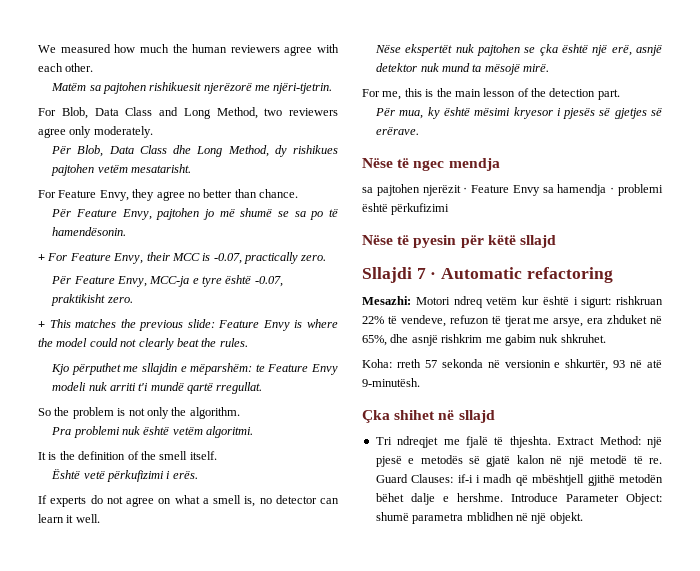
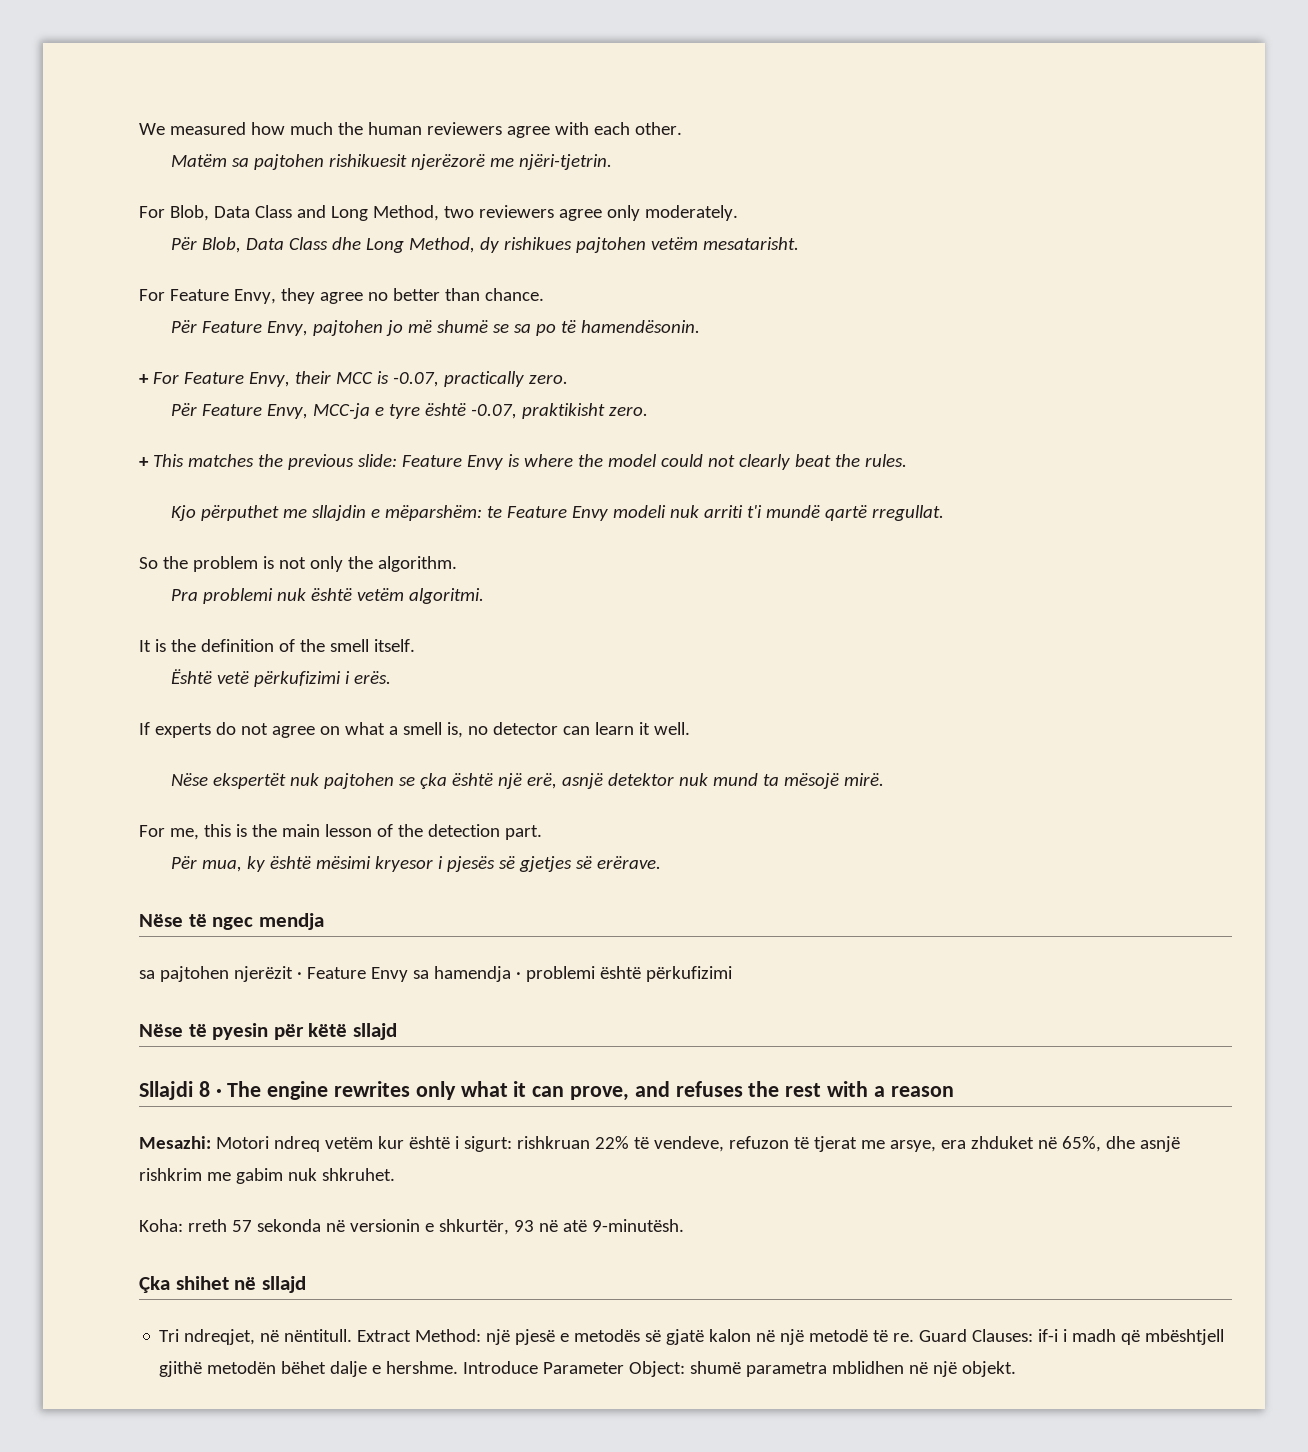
- Sllajdi 7 · Automatic refactoring
+ Sllajdi 8 · The engine rewrites only what it can prove, and refuses the rest with a reason
- Tri ndreqjet me fjalë të thjeshta.
+ Tri ndreqjet, në nëntitull.

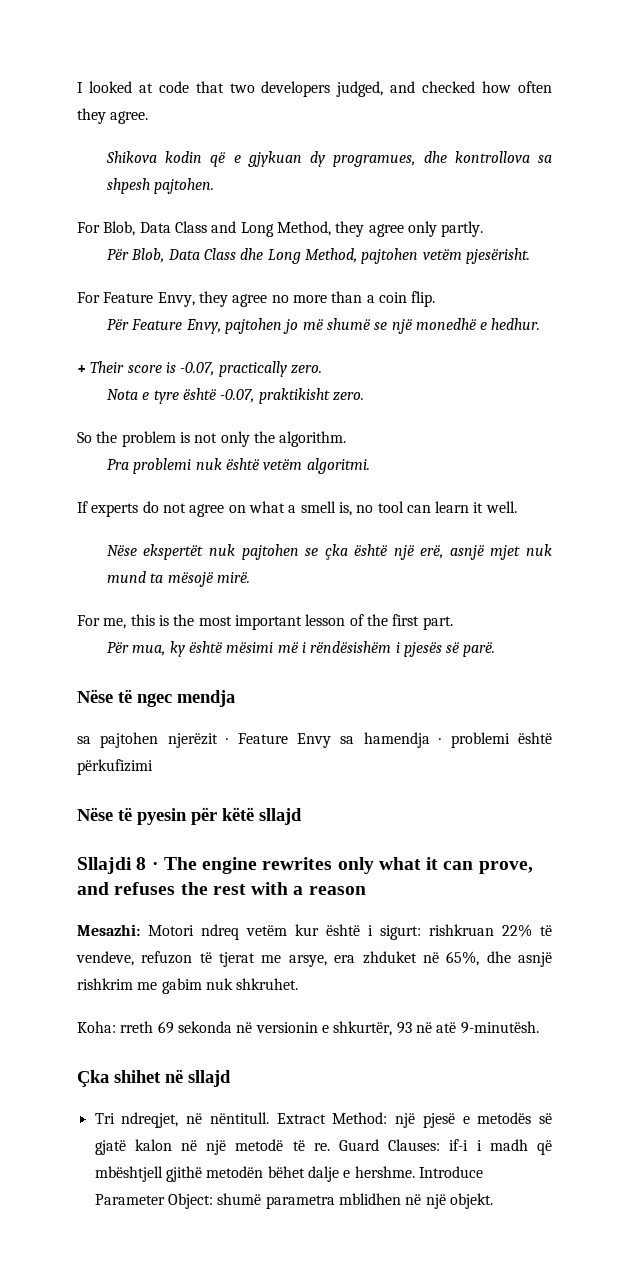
- We measured how much the human reviewers agree with each other.
- Matëm sa pajtohen rishikuesit njerëzorë me njëri-tjetrin.
+ I looked at code that two developers judged, and checked how often they agree.
+ Shikova kodin që e gjykuan dy programues, dhe kontrollova sa shpesh pajtohen.
- For Blob, Data Class and Long Method, two reviewers agree only moderately.
+ For Blob, Data Class and Long Method, they agree only partly.
- Për Blob, Data Class dhe Long Method, dy rishikues pajtohen vetëm mesatarisht.
+ Për Blob, Data Class dhe Long Method, pajtohen vetëm pjesërisht.
- For Feature Envy, they agree no better than chance.
+ For Feature Envy, they agree no more than a coin flip.
- Për Feature Envy, pajtohen jo më shumë se sa po të hamendësonin.
- + For Feature Envy, their MCC is -0.07, practically zero.
+ Për Feature Envy, pajtohen jo më shumë se një monedhë e hedhur.
+ + Their score is -0.07, practically zero.
- Për Feature Envy, MCC-ja e tyre është -0.07, praktikisht zero.
+ Nota e tyre është -0.07, praktikisht zero.
- + This matches the previous slide: Feature Envy is where the model could not clearly beat the rules.
- Kjo përputhet me sllajdin e mëparshëm: te Feature Envy modeli nuk arriti t'i mundë qartë rregullat.
- It is the definition of the smell itself.
- Është vetë përkufizimi i erës.
- If experts do not agree on what a smell is, no detector can learn it well.
+ If experts do not agree on what a smell is, no tool can learn it well.
- Nëse ekspertët nuk pajtohen se çka është një erë, asnjë detektor nuk mund ta mësojë mirë.
+ Nëse ekspertët nuk pajtohen se çka është një erë, asnjë mjet nuk mund ta mësojë mirë.
- For me, this is the main lesson of the detection part.
+ For me, this is the most important lesson of the first part.
- Për mua, ky është mësimi kryesor i pjesës së gjetjes së erërave.
+ Për mua, ky është mësimi më i rëndësishëm i pjesës së parë.
- Koha: rreth 57 sekonda në versionin e shkurtër, 93 në atë 9-minutësh.
+ Koha: rreth 69 sekonda në versionin e shkurtër, 93 në atë 9-minutësh.

